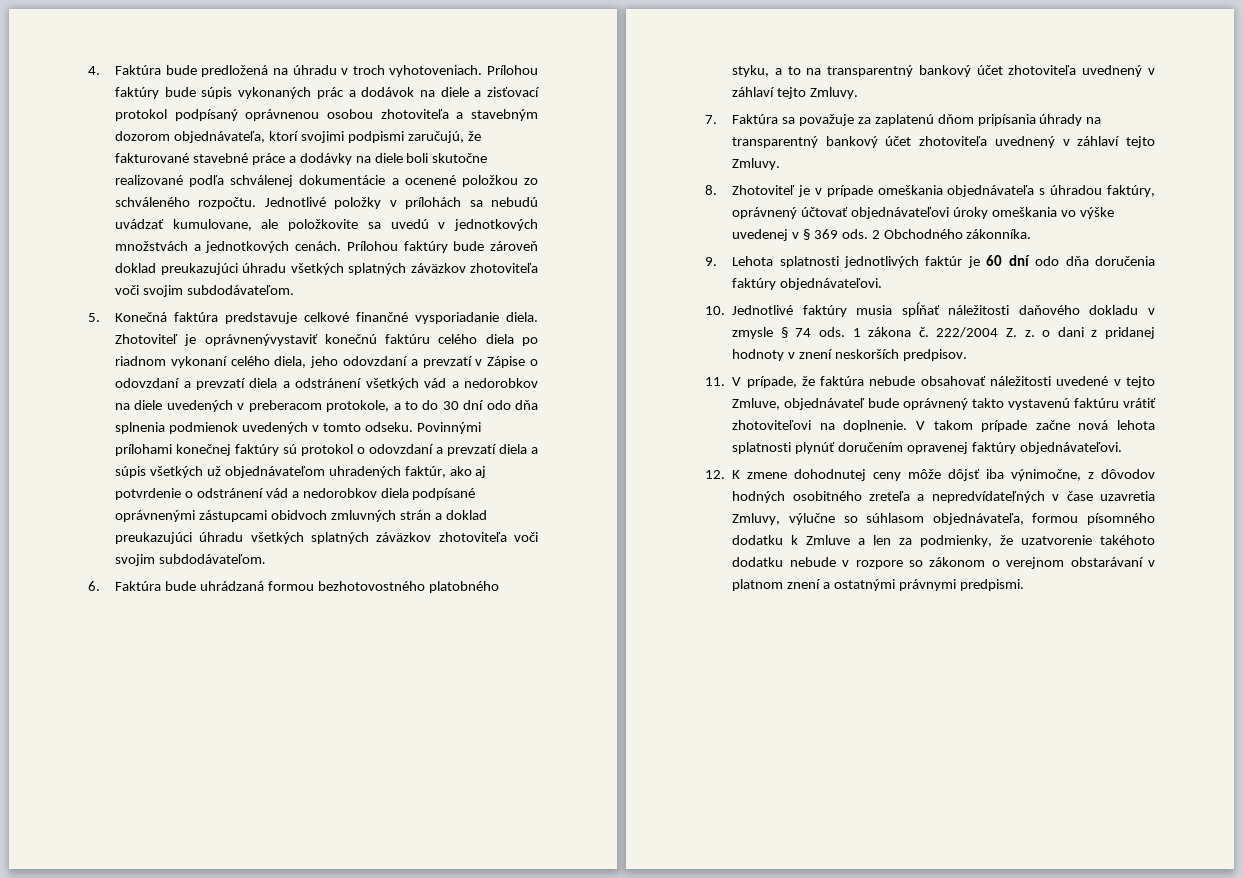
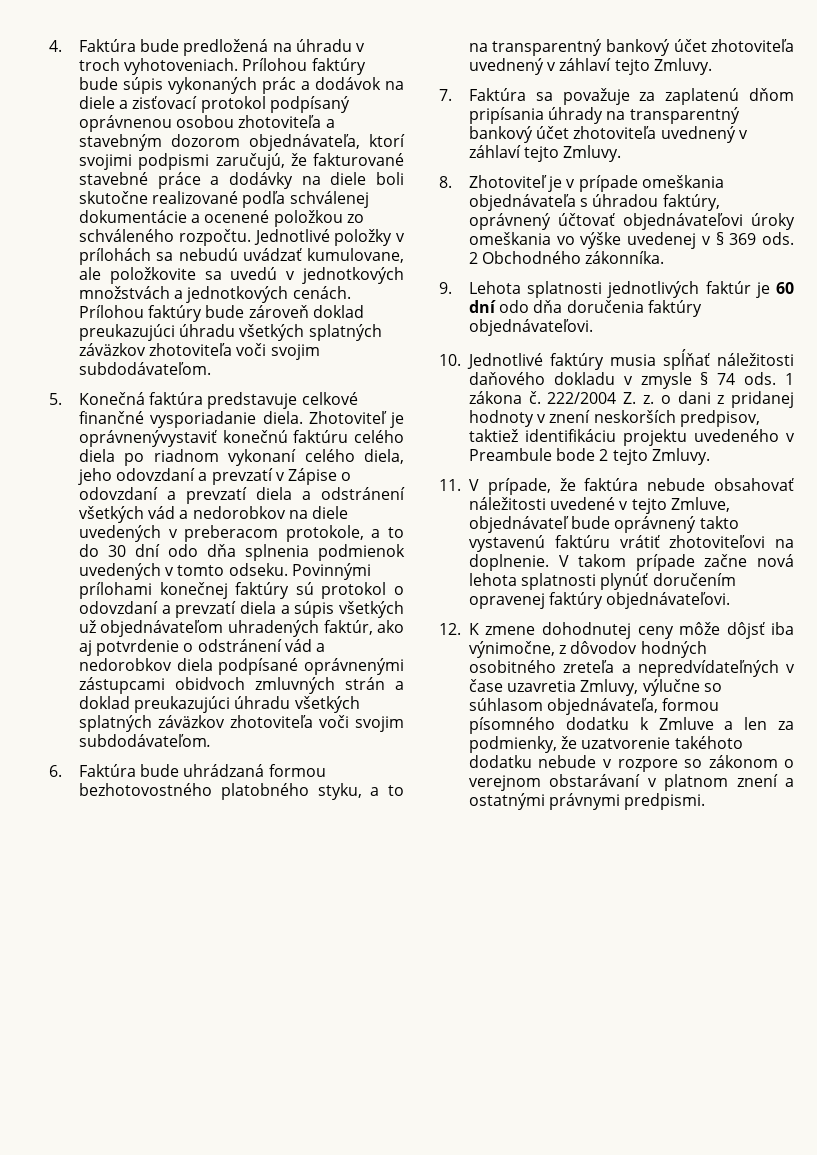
- 222/2004 Z. z. o dani z pridanej hodnoty v znení neskorších predpisov.
+ 222/2004 Z. z. o dani z pridanej hodnoty v znení neskorších predpisov, taktiež identifikáciu projektu uvedeného v Preambule bode 2 tejto Zmluvy.

